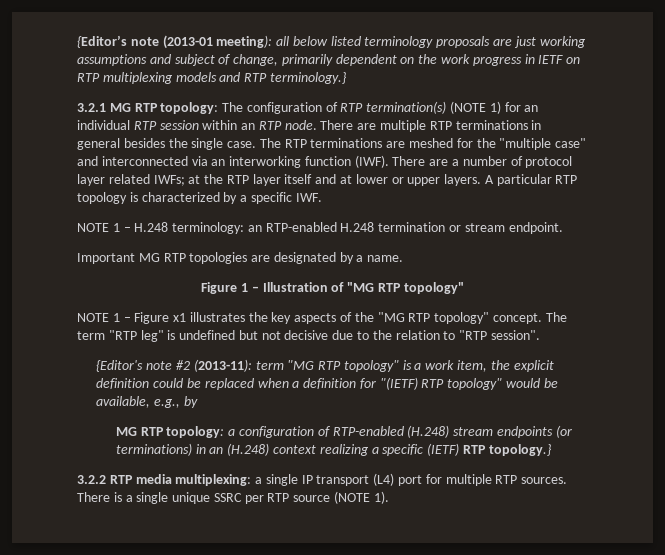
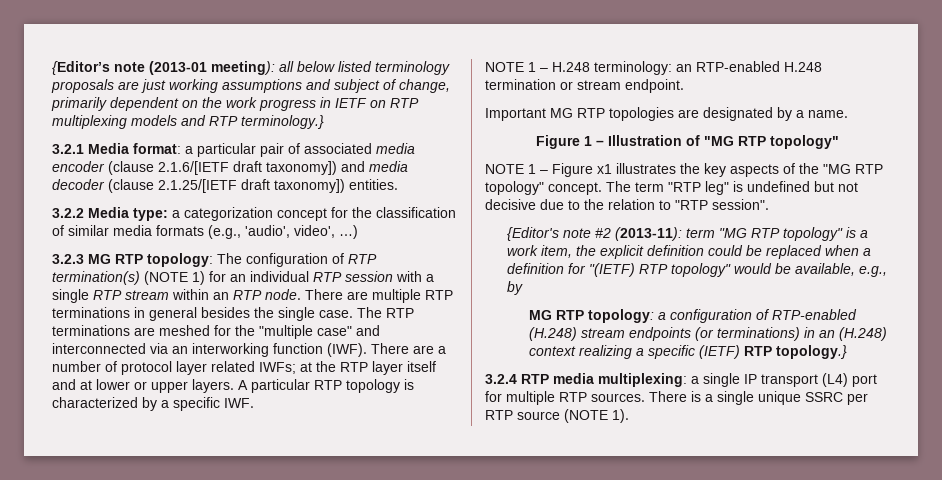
- 3.2.1 MG RTP topology: The configuration of RTP termination(s) (NOTE 1) for an individual RTP session within an RTP node.
+ 3.2.1 Media format: a particular pair of associated media encoder (clause 2.1.6/[IETF draft taxonomy]) and media decoder (clause 2.1.25/[IETF draft taxonomy]) entities.
+ 3.2.2 Media type: a categorization concept for the classification of similar media formats (e.g., 'audio', video', …)
+ 3.2.3 MG RTP topology: The configuration of RTP termination(s) (NOTE 1) for an individual RTP session with a single RTP stream within an RTP node.
- 3.2.2 RTP media multiplexing: a single IP transport (L4) port for multiple RTP sources.
+ 3.2.4 RTP media multiplexing: a single IP transport (L4) port for multiple RTP sources.

